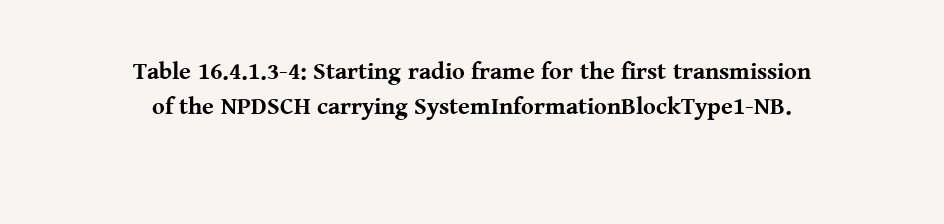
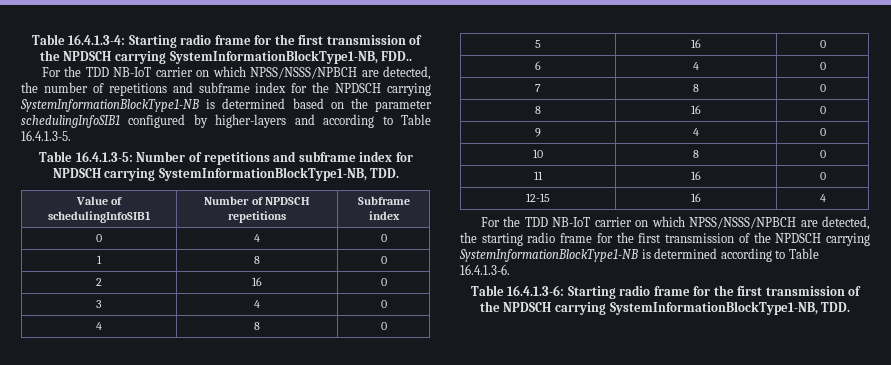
- Table 16.4.1.3-4: Starting radio frame for the first transmission of the NPDSCH carrying SystemInformationBlockType1-NB.
+ Table 16.4.1.3-4: Starting radio frame for the first transmission of the NPDSCH carrying SystemInformationBlockType1-NB, FDD..
+ For the TDD NB-IoT carrier on which NPSS/NSSS/NPBCH are detected, the number of repetitions and subframe index for the NPDSCH carrying SystemInformationBlockType1-NB is determined based on the parameter schedulingInfoSIB1 configured by higher-layers and according to Table 16.4.1.3-5.
+ Table 16.4.1.3-5: Number of repetitions and subframe index for NPDSCH carrying SystemInformationBlockType1-NB, TDD.
+ Value of schedulingInfoSIB1 | Number of NPDSCH repetitions | Subframe index
+ 0 | 4 | 0
+ 1 | 8 | 0
+ 2 | 16 | 0
+ 3 | 4 | 0
+ 4 | 8 | 0
+ 5 | 16 | 0
+ 6 | 4 | 0
+ 7 | 8 | 0
+ 8 | 16 | 0
+ 9 | 4 | 0
+ 10 | 8 | 0
+ 11 | 16 | 0
+ 12-15 | 16 | 4
+ For the TDD NB-IoT carrier on which NPSS/NSSS/NPBCH are detected, the starting radio frame for the first transmission of the NPDSCH carrying SystemInformationBlockType1-NB is determined according to Table 16.4.1.3-6.
+ Table 16.4.1.3-6: Starting radio frame for the first transmission of the NPDSCH carrying SystemInformationBlockType1-NB, TDD.

